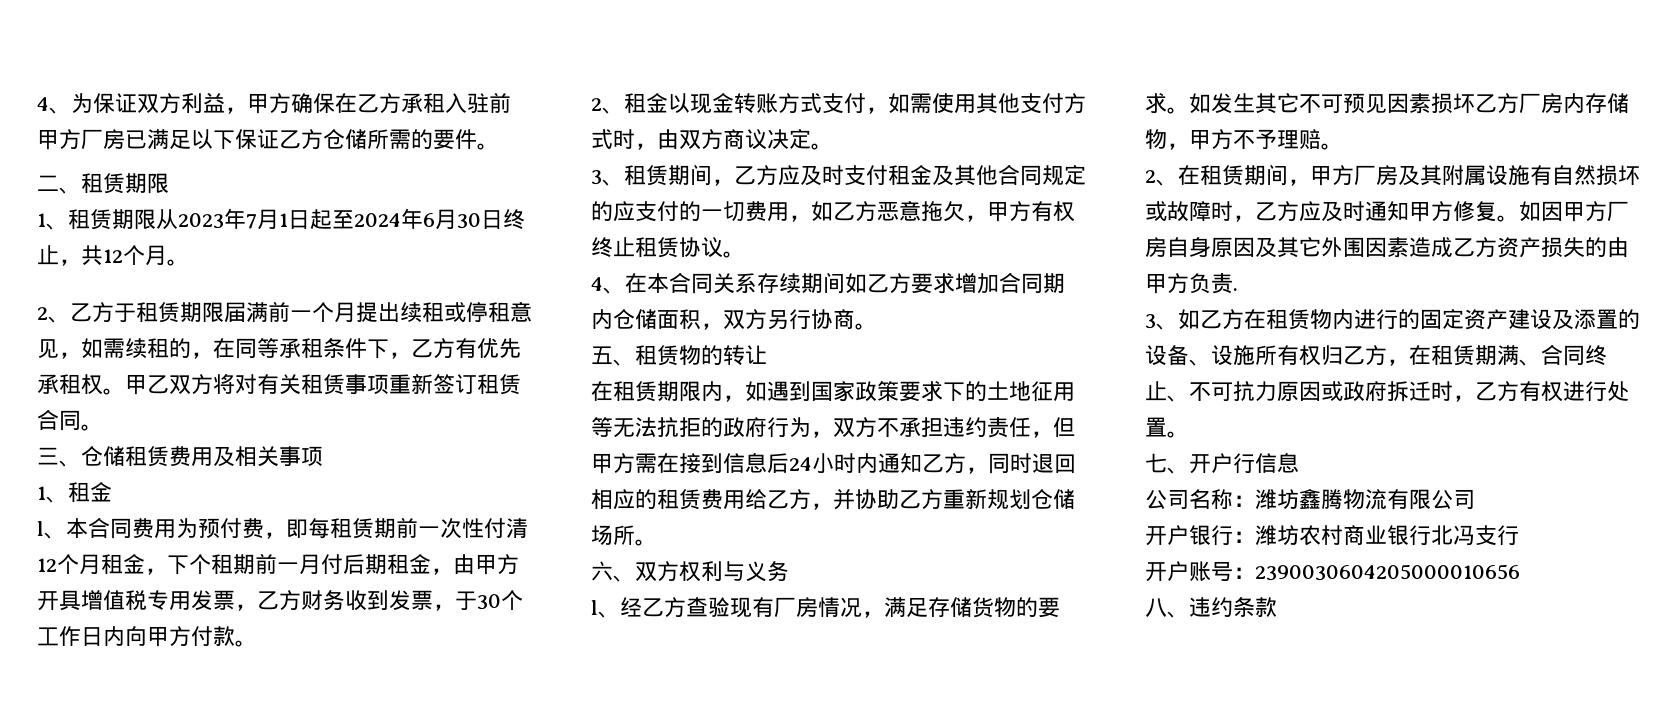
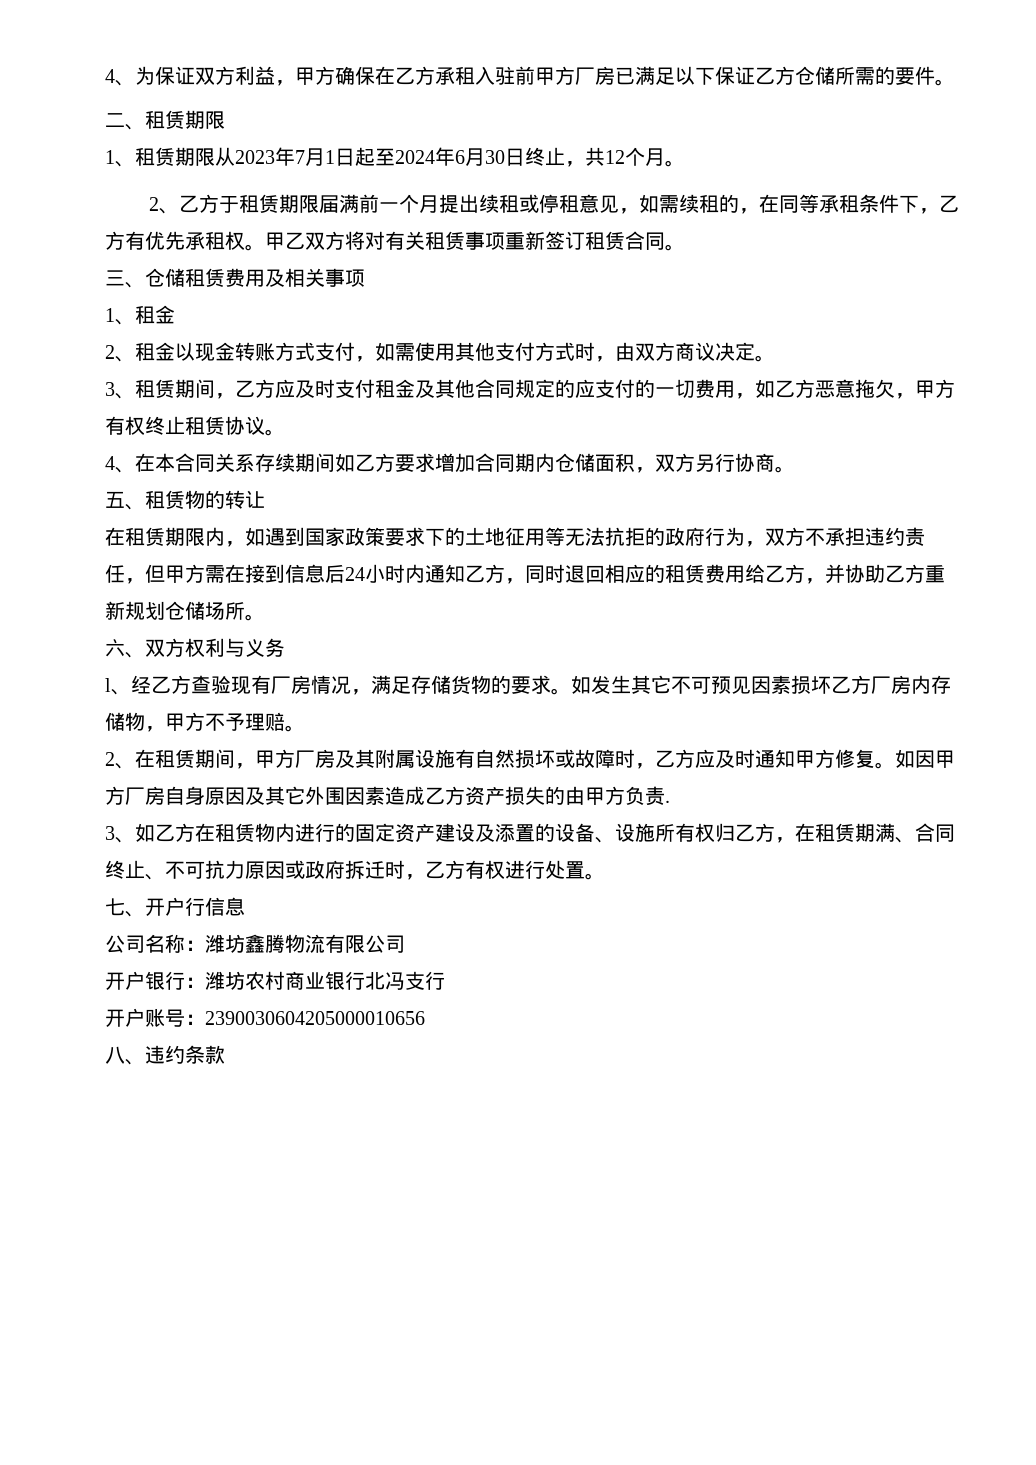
- l、本合同费用为预付费，即每租赁期前一次性付清12个月租金，下个租期前一月付后期租金，由甲方开具增值税专用发票，乙方财务收到发票，于30个工作日内向甲方付款。

